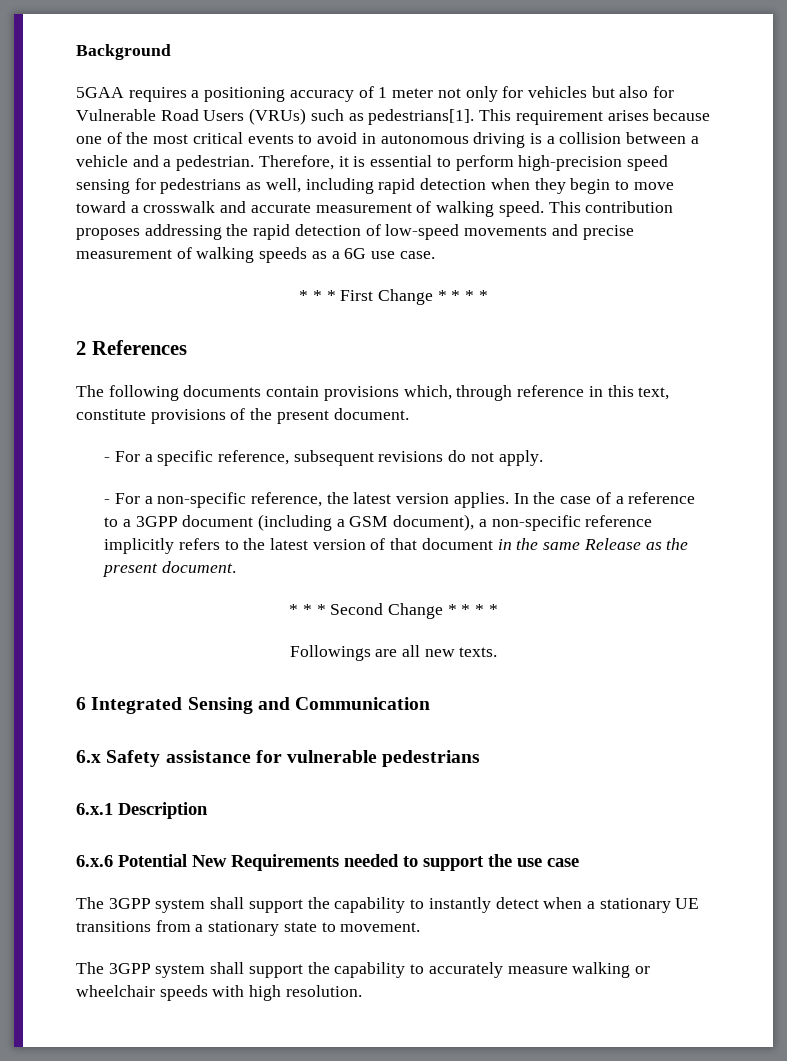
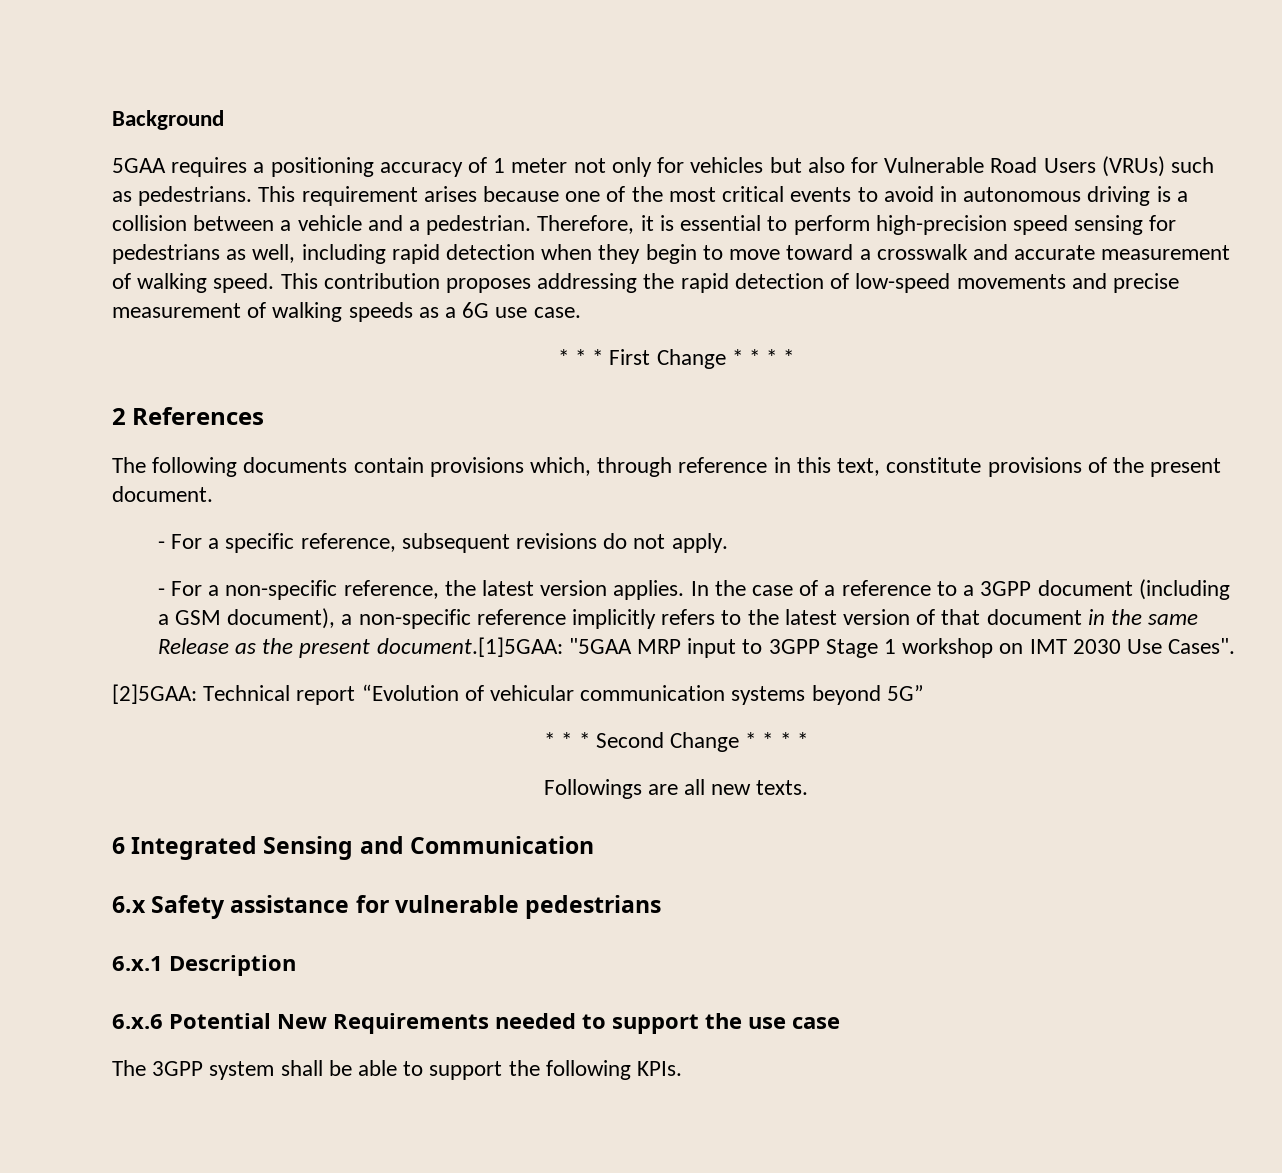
- 5GAA requires a positioning accuracy of 1 meter not only for vehicles but also for Vulnerable Road Users (VRUs) such as pedestrians[1].
+ 5GAA requires a positioning accuracy of 1 meter not only for vehicles but also for Vulnerable Road Users (VRUs) such as pedestrians.
- In the case of a reference to a 3GPP document (including a GSM document), a non-specific reference implicitly refers to the latest version of that document in the same Release as the present document.
+ In the case of a reference to a 3GPP document (including a GSM document), a non-specific reference implicitly refers to the latest version of that document in the same Release as the present document.[1]5GAA: "5GAA MRP input to 3GPP Stage 1 workshop on IMT 2030 Use Cases".
+ [2]5GAA: Technical report “Evolution of vehicular communication systems beyond 5G”
- The 3GPP system shall support the capability to instantly detect when a stationary UE transitions from a stationary state to movement.
- The 3GPP system shall support the capability to accurately measure walking or wheelchair speeds with high resolution.
+ The 3GPP system shall be able to support the following KPIs.

